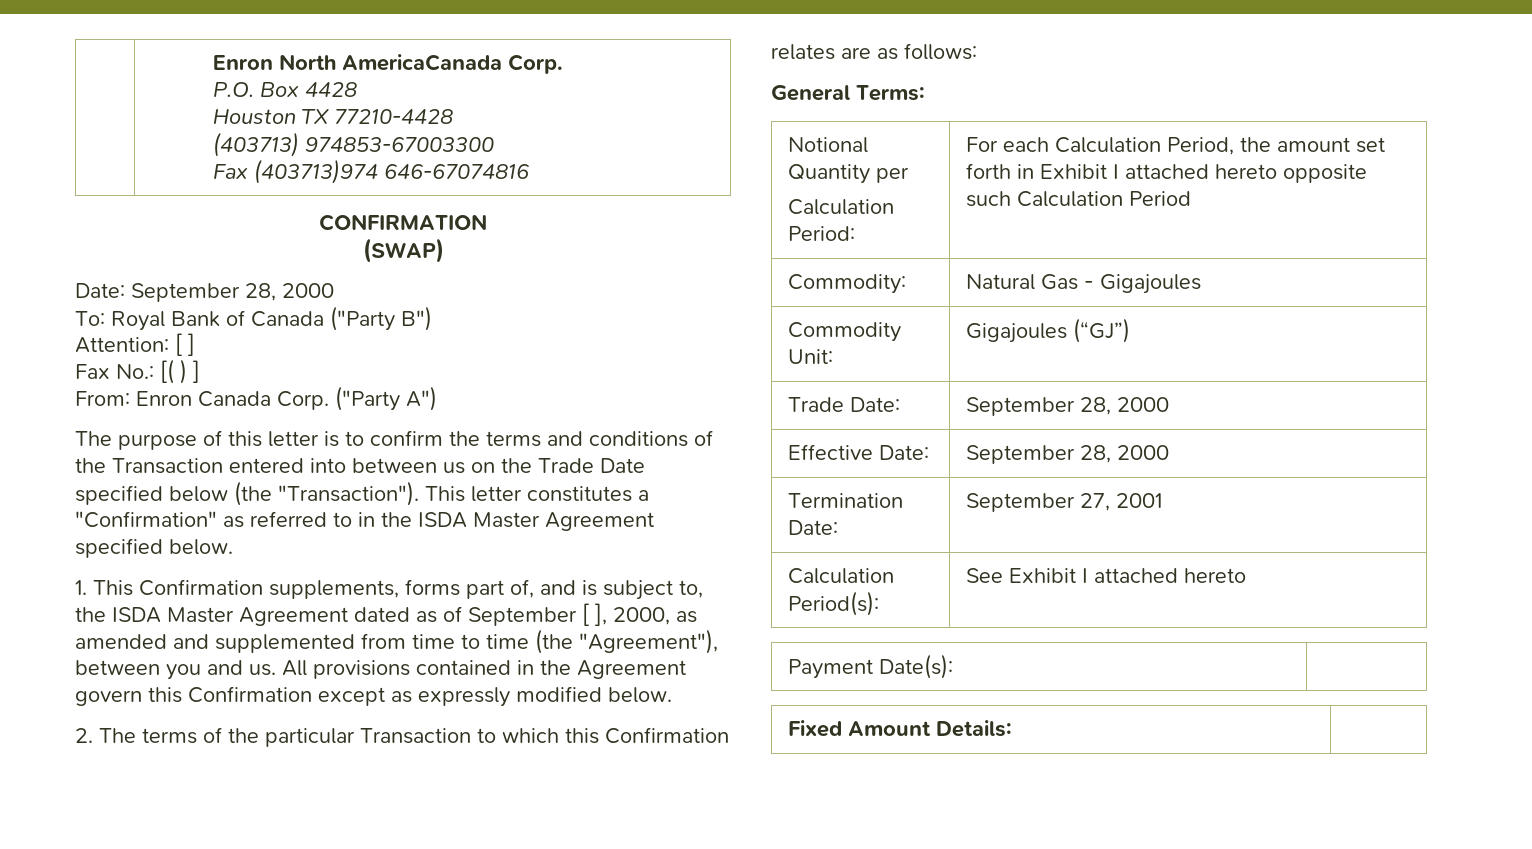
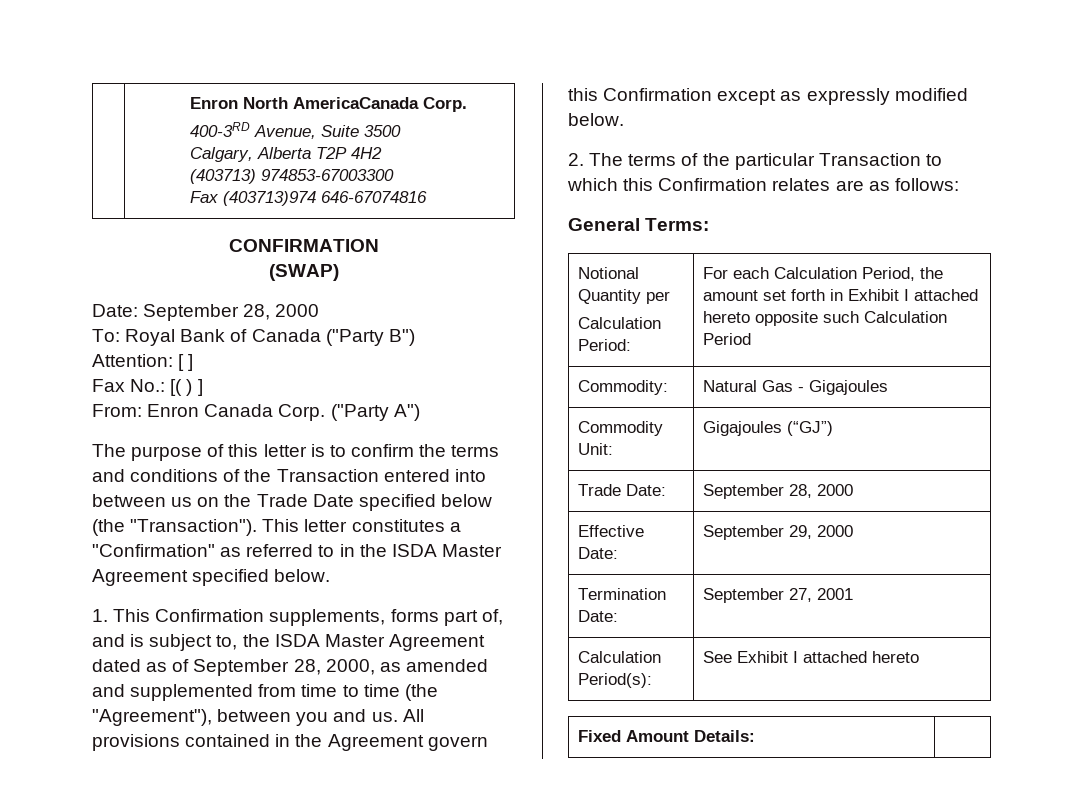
  | Enron North AmericaCanada Corp.
- P.O. Box 4428
- Houston TX 77210-4428
+ 400-3RD Avenue, Suite 3500
+ Calgary, Alberta T2P 4H2
- 1. This Confirmation supplements, forms part of, and is subject to, the ISDA Master Agreement dated as of September [ ], 2000, as amended and supplemented from time to time (the "Agreement"), between you and us.
+ 1. This Confirmation supplements, forms part of, and is subject to, the ISDA Master Agreement dated as of September 28, 2000, as amended and supplemented from time to time (the "Agreement"), between you and us.
- Effective Date: | September 28, 2000
+ Effective Date: | September 29, 2000
- Payment Date(s): |

